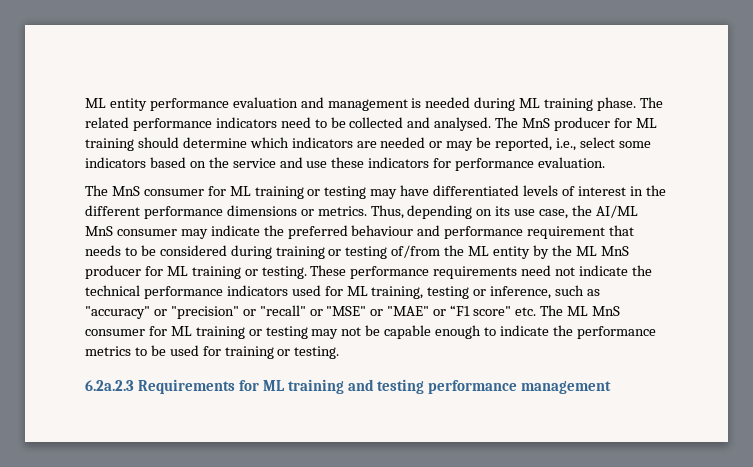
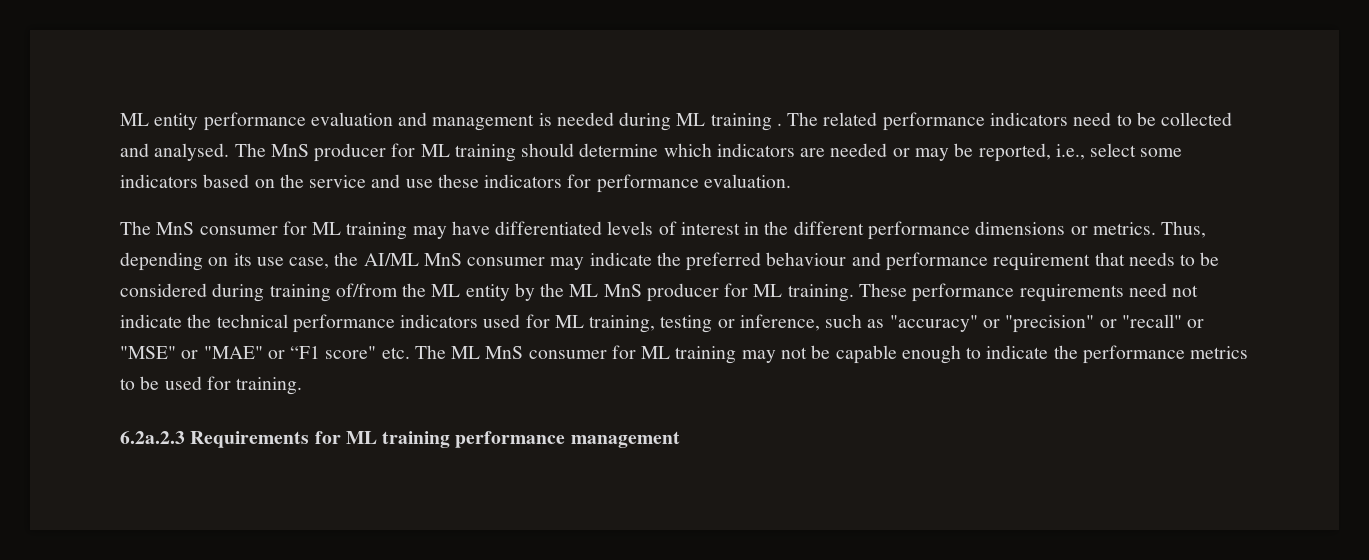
- ML entity performance evaluation and management is needed during ML training phase.
+ ML entity performance evaluation and management is needed during ML training .
- The MnS consumer for ML training or testing may have differentiated levels of interest in the different performance dimensions or metrics.
+ The MnS consumer for ML training may have differentiated levels of interest in the different performance dimensions or metrics.
- Thus, depending on its use case, the AI/ML MnS consumer may indicate the preferred behaviour and performance requirement that needs to be considered during training or testing of/from the ML entity by the ML MnS producer for ML training or testing.
+ Thus, depending on its use case, the AI/ML MnS consumer may indicate the preferred behaviour and performance requirement that needs to be considered during training of/from the ML entity by the ML MnS producer for ML training.
- These performance requirements need not indicate the technical performance indicators used for ML training, testing or inference, such as "accuracy" or "precision" or "recall" or "MSE" or "MAE" or “F1 score" etc. The ML MnS consumer for ML training or testing may not be capable enough to indicate the performance metrics to be used for training or testing.
+ These performance requirements need not indicate the technical performance indicators used for ML training, testing or inference, such as "accuracy" or "precision" or "recall" or "MSE" or "MAE" or “F1 score" etc. The ML MnS consumer for ML training may not be capable enough to indicate the performance metrics to be used for training.
- 6.2a.2.3 Requirements for ML training and testing performance management
+ 6.2a.2.3 Requirements for ML training performance management

